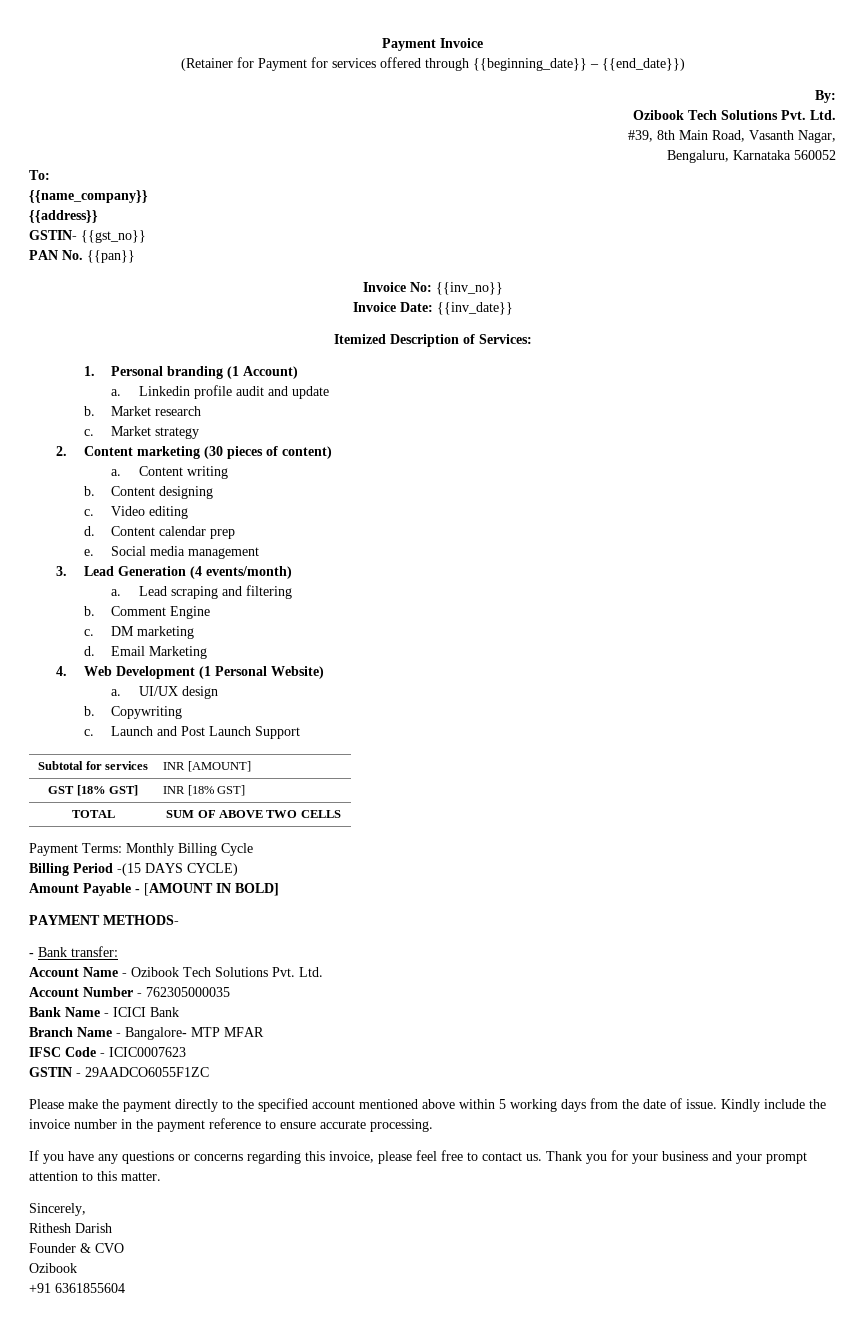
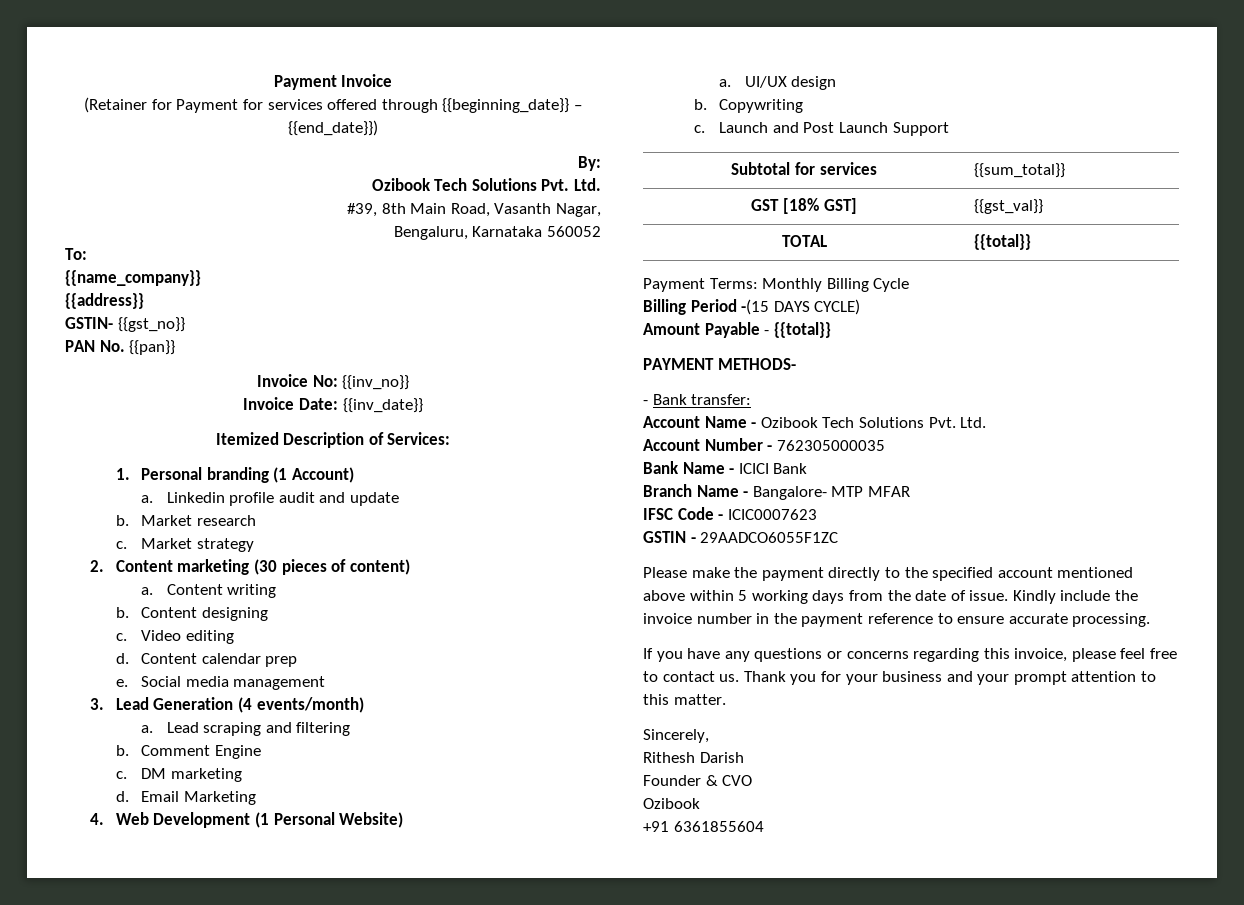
- Subtotal for services | INR [AMOUNT]
+ Subtotal for services | {{sum_total}}
- GST [18% GST] | INR [18% GST]
- TOTAL | SUM OF ABOVE TWO CELLS
+ GST [18% GST] | {{gst_val}}
+ TOTAL | {{total}}
- Amount Payable - [AMOUNT IN BOLD]
+ Amount Payable - {{total}}

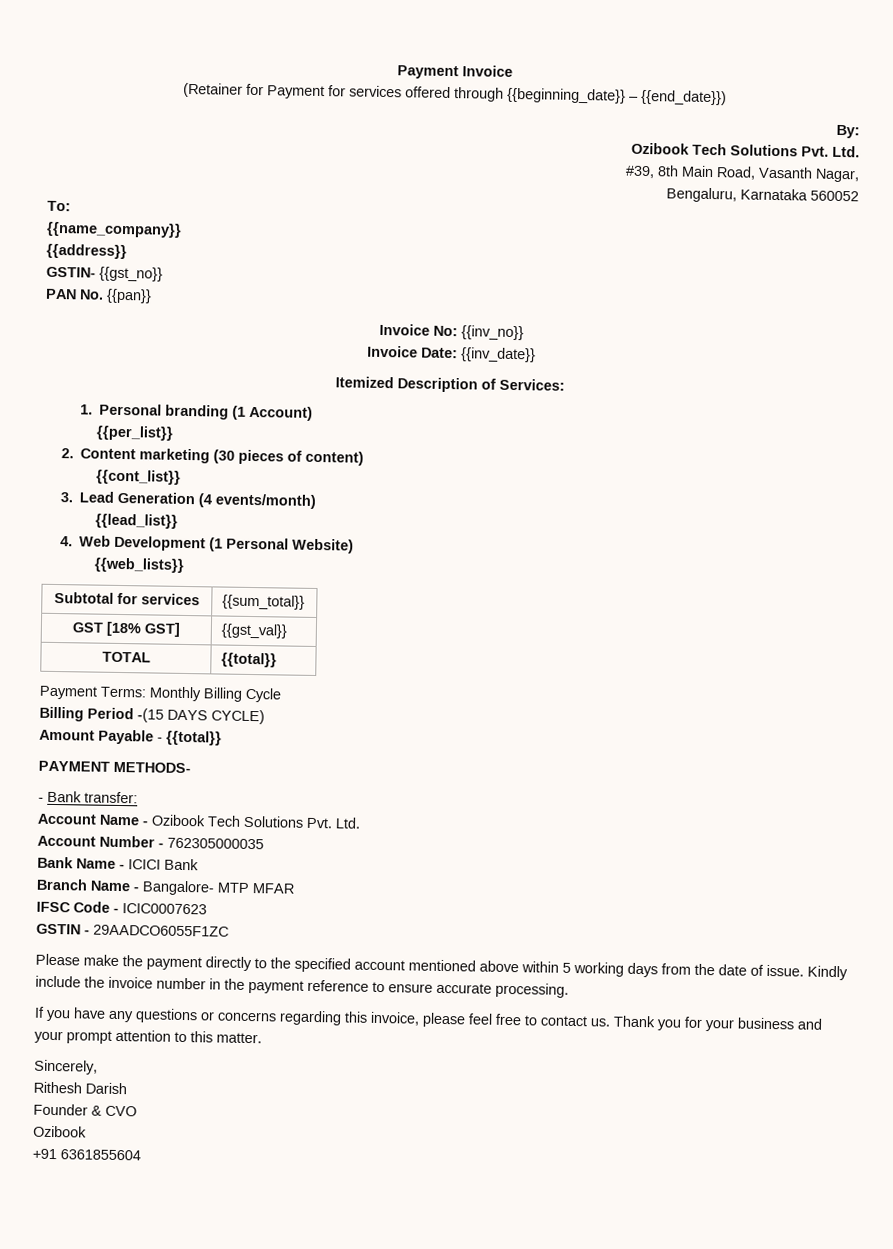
- a. Linkedin profile audit and update
- b. Market research
- c. Market strategy
+ {{per_list}}
- a. Content writing
- b. Content designing
- c. Video editing
- d. Content calendar prep
- e. Social media management
+ {{cont_list}}
- a. Lead scraping and filtering
- b. Comment Engine
- c. DM marketing
- d. Email Marketing
+ {{lead_list}}
- a. UI/UX design
- b. Copywriting
- c. Launch and Post Launch Support
+ {{web_lists}}

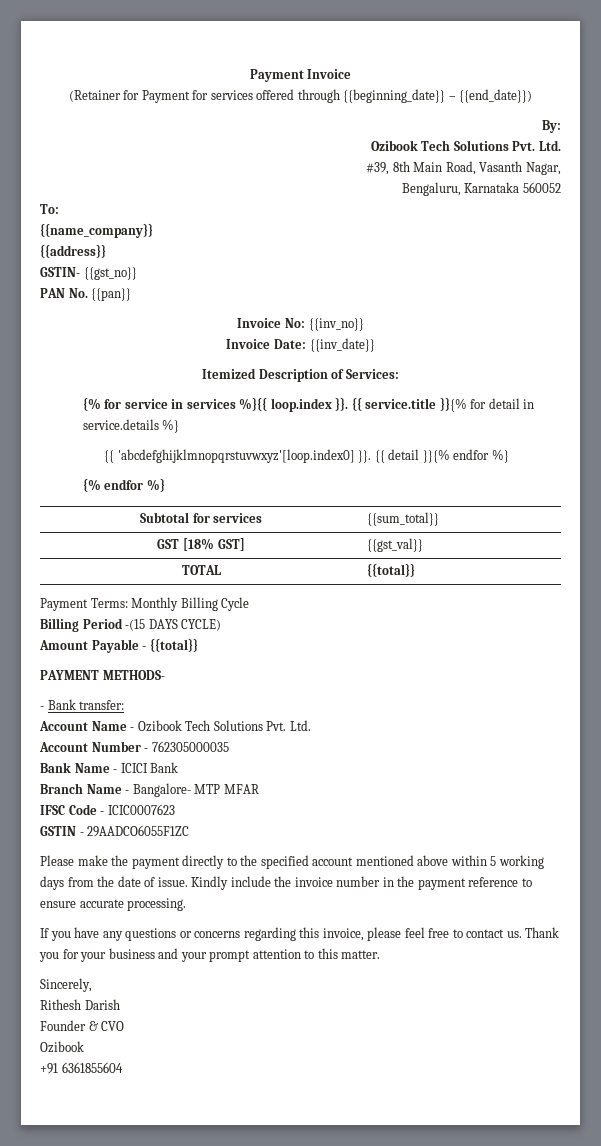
- 1. Personal branding (1 Account)
- {{per_list}}
- 2. Content marketing (30 pieces of content)
- {{cont_list}}
- 3. Lead Generation (4 events/month)
- {{lead_list}}
- 4. Web Development (1 Personal Website)
- {{web_lists}}
+ {% for service in services %}{{ loop.index }}. {{ service.title }}{% for detail in service.details %}
+ {{ 'abcdefghijklmnopqrstuvwxyz'[loop.index0] }}. {{ detail }}{% endfor %}
+ {% endfor %}

